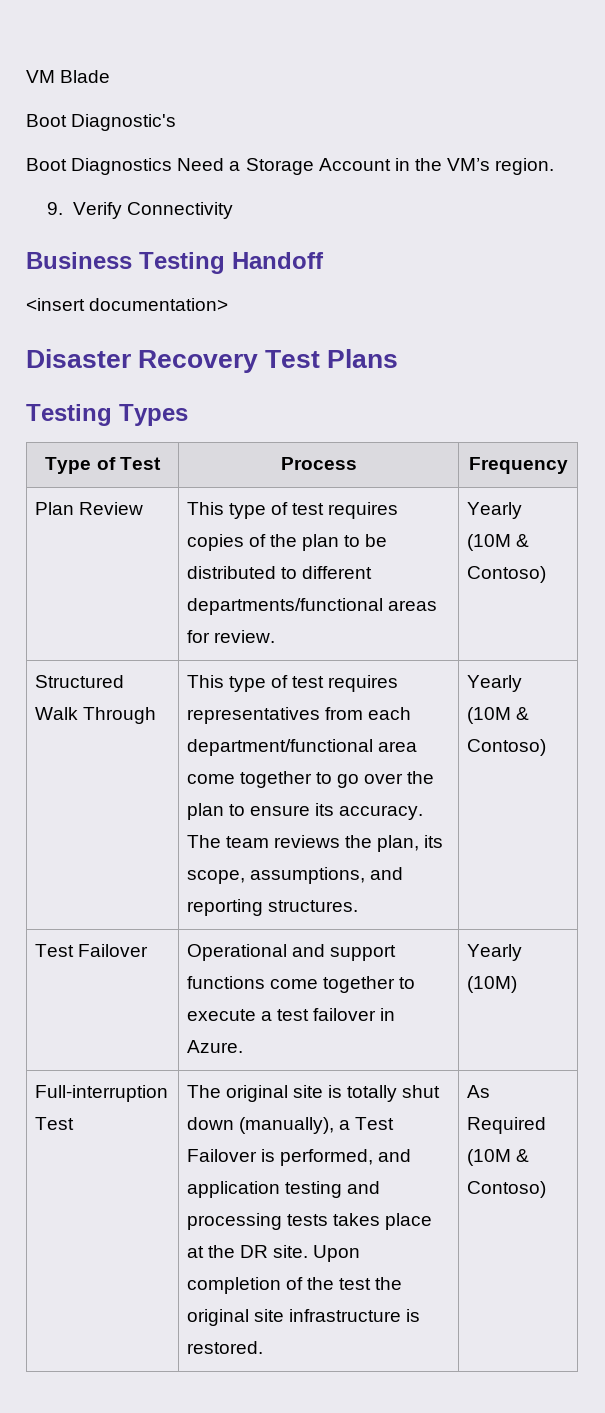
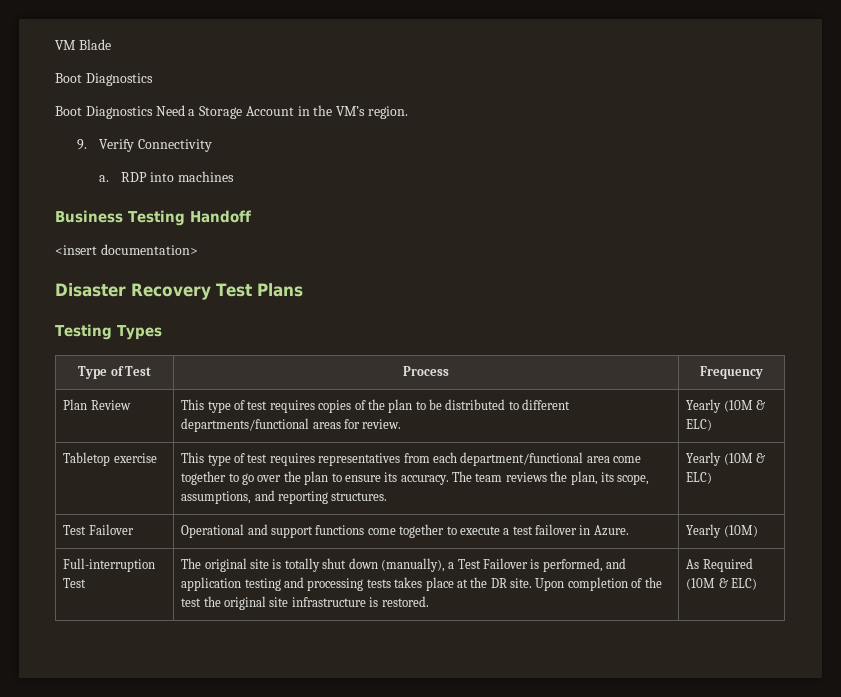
  VM Blade
- Boot Diagnostic's
+ Boot Diagnostics
+ a. RDP into machines
- Plan Review | This type of test requires copies of the plan to be distributed to different departments/functional areas for review. | Yearly (10M & Contoso)
- Structured Walk Through | This type of test requires representatives from each department/functional area come together to go over the plan to ensure its accuracy. The team reviews the plan, its scope, assumptions, and reporting structures. | Yearly (10M & Contoso)
+ Plan Review | This type of test requires copies of the plan to be distributed to different departments/functional areas for review. | Yearly (10M & ELC)
+ Tabletop exercise | This type of test requires representatives from each department/functional area come together to go over the plan to ensure its accuracy. The team reviews the plan, its scope, assumptions, and reporting structures. | Yearly (10M & ELC)
- As Required (10M & Contoso)
+ As Required (10M & ELC)

